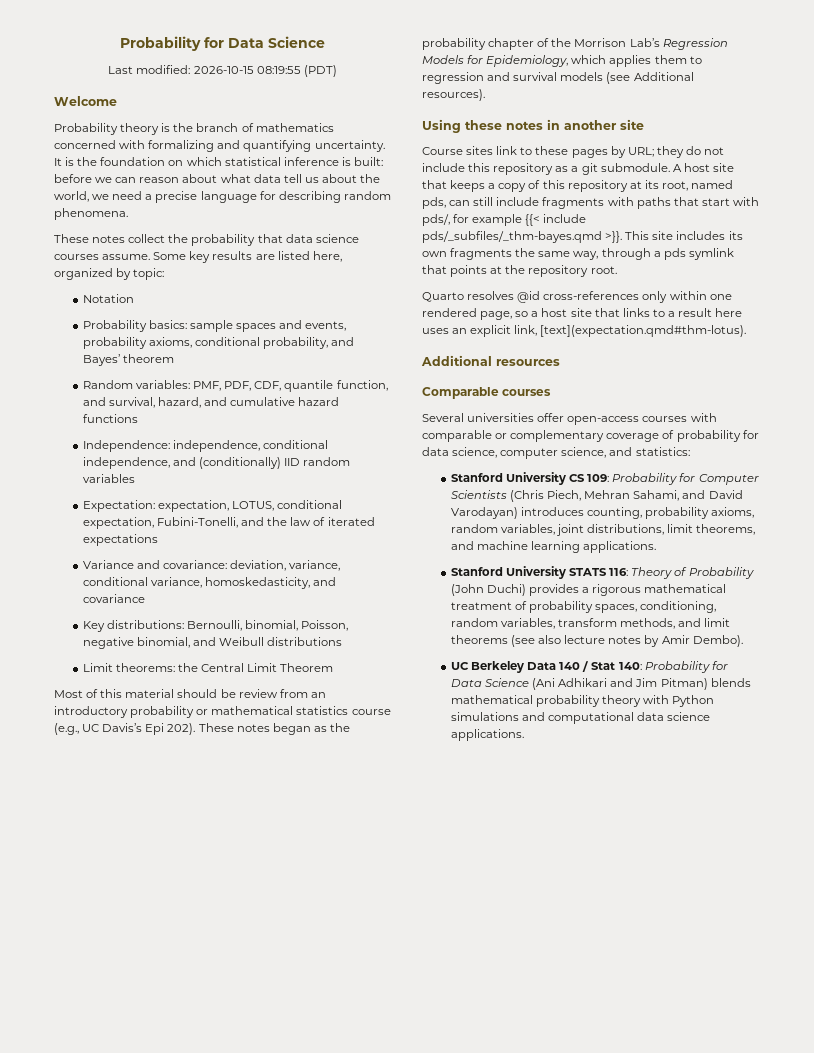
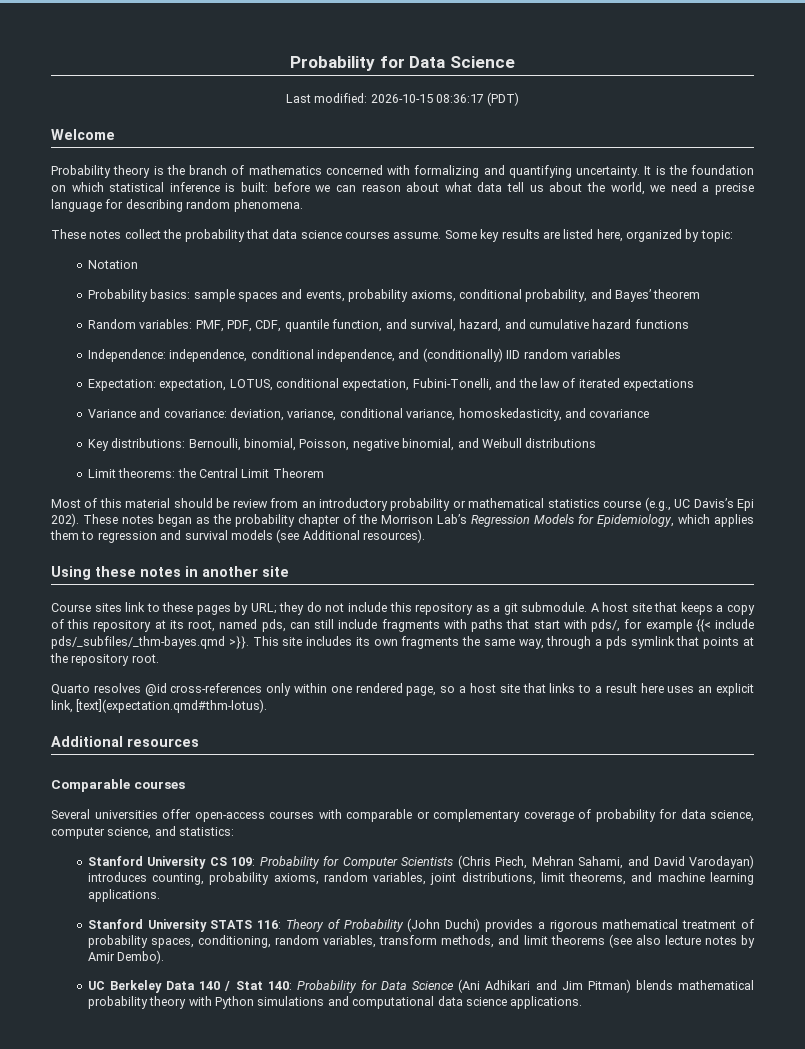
- Last modified: 2026-10-15 08:19:55 (PDT)
+ Last modified: 2026-10-15 08:36:17 (PDT)

